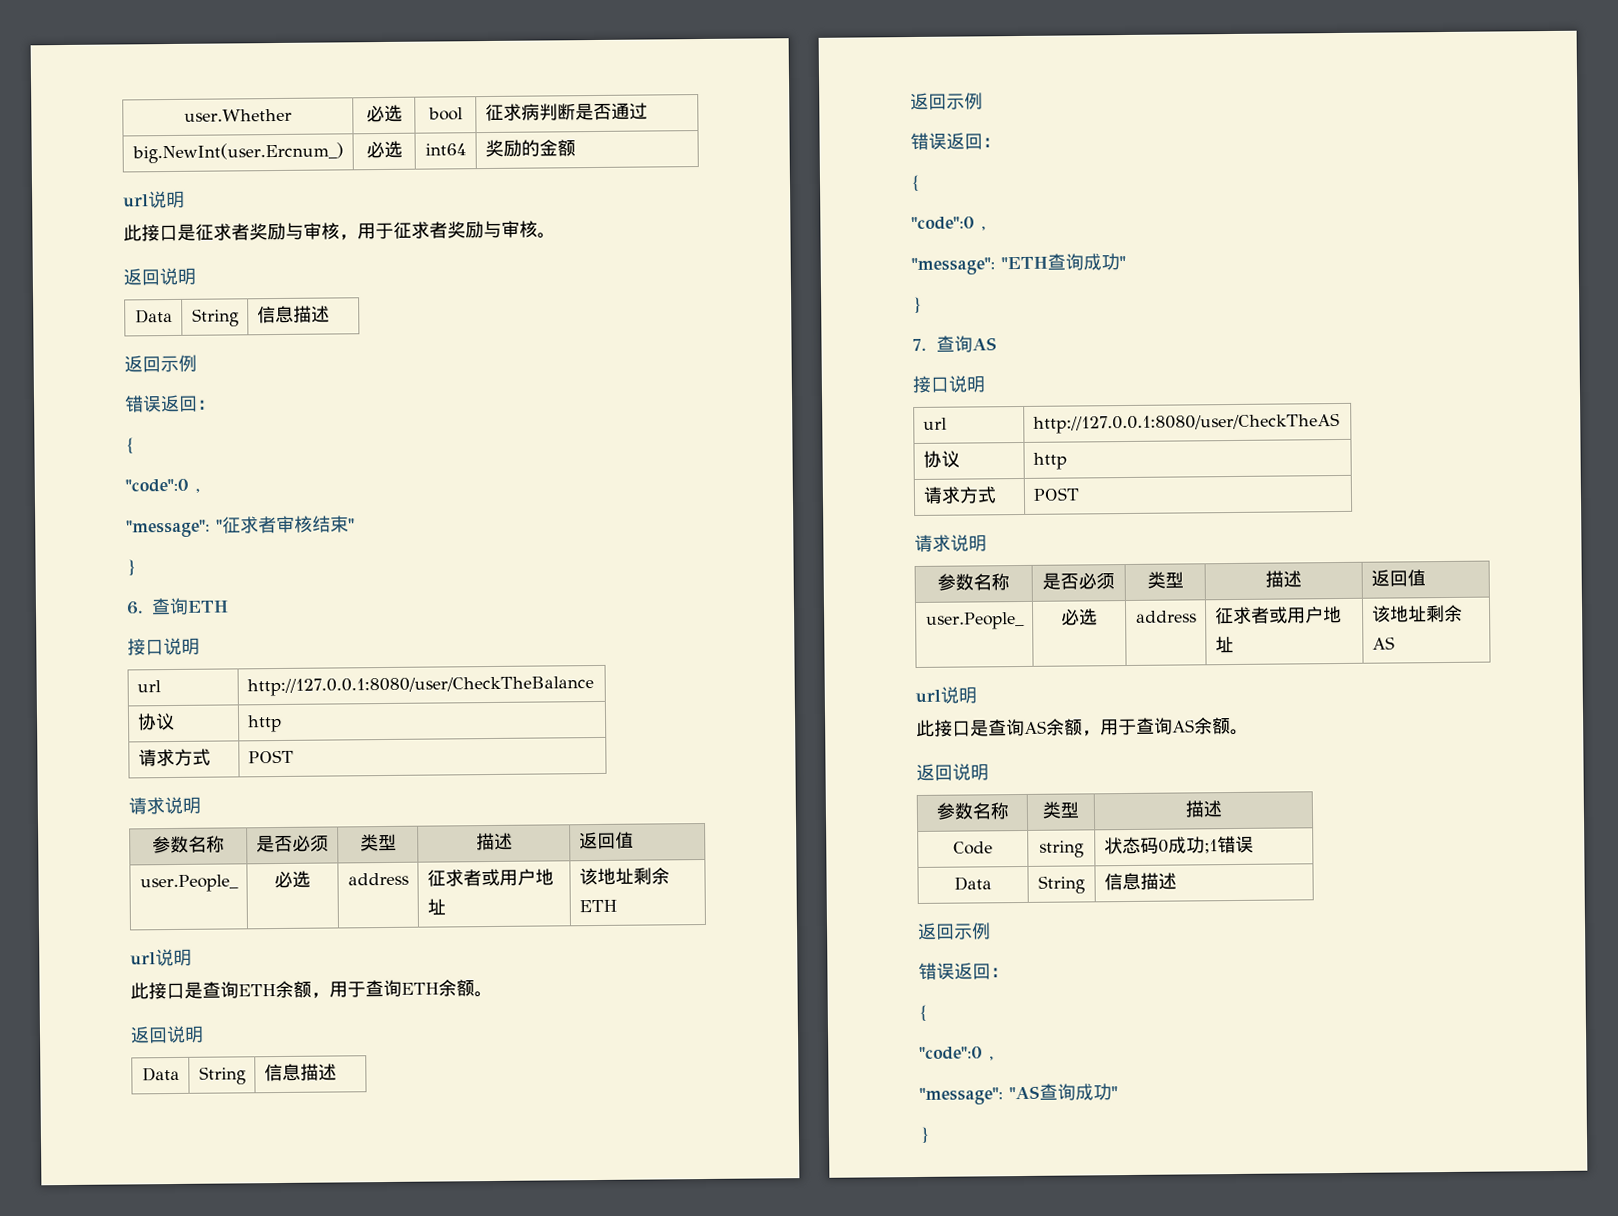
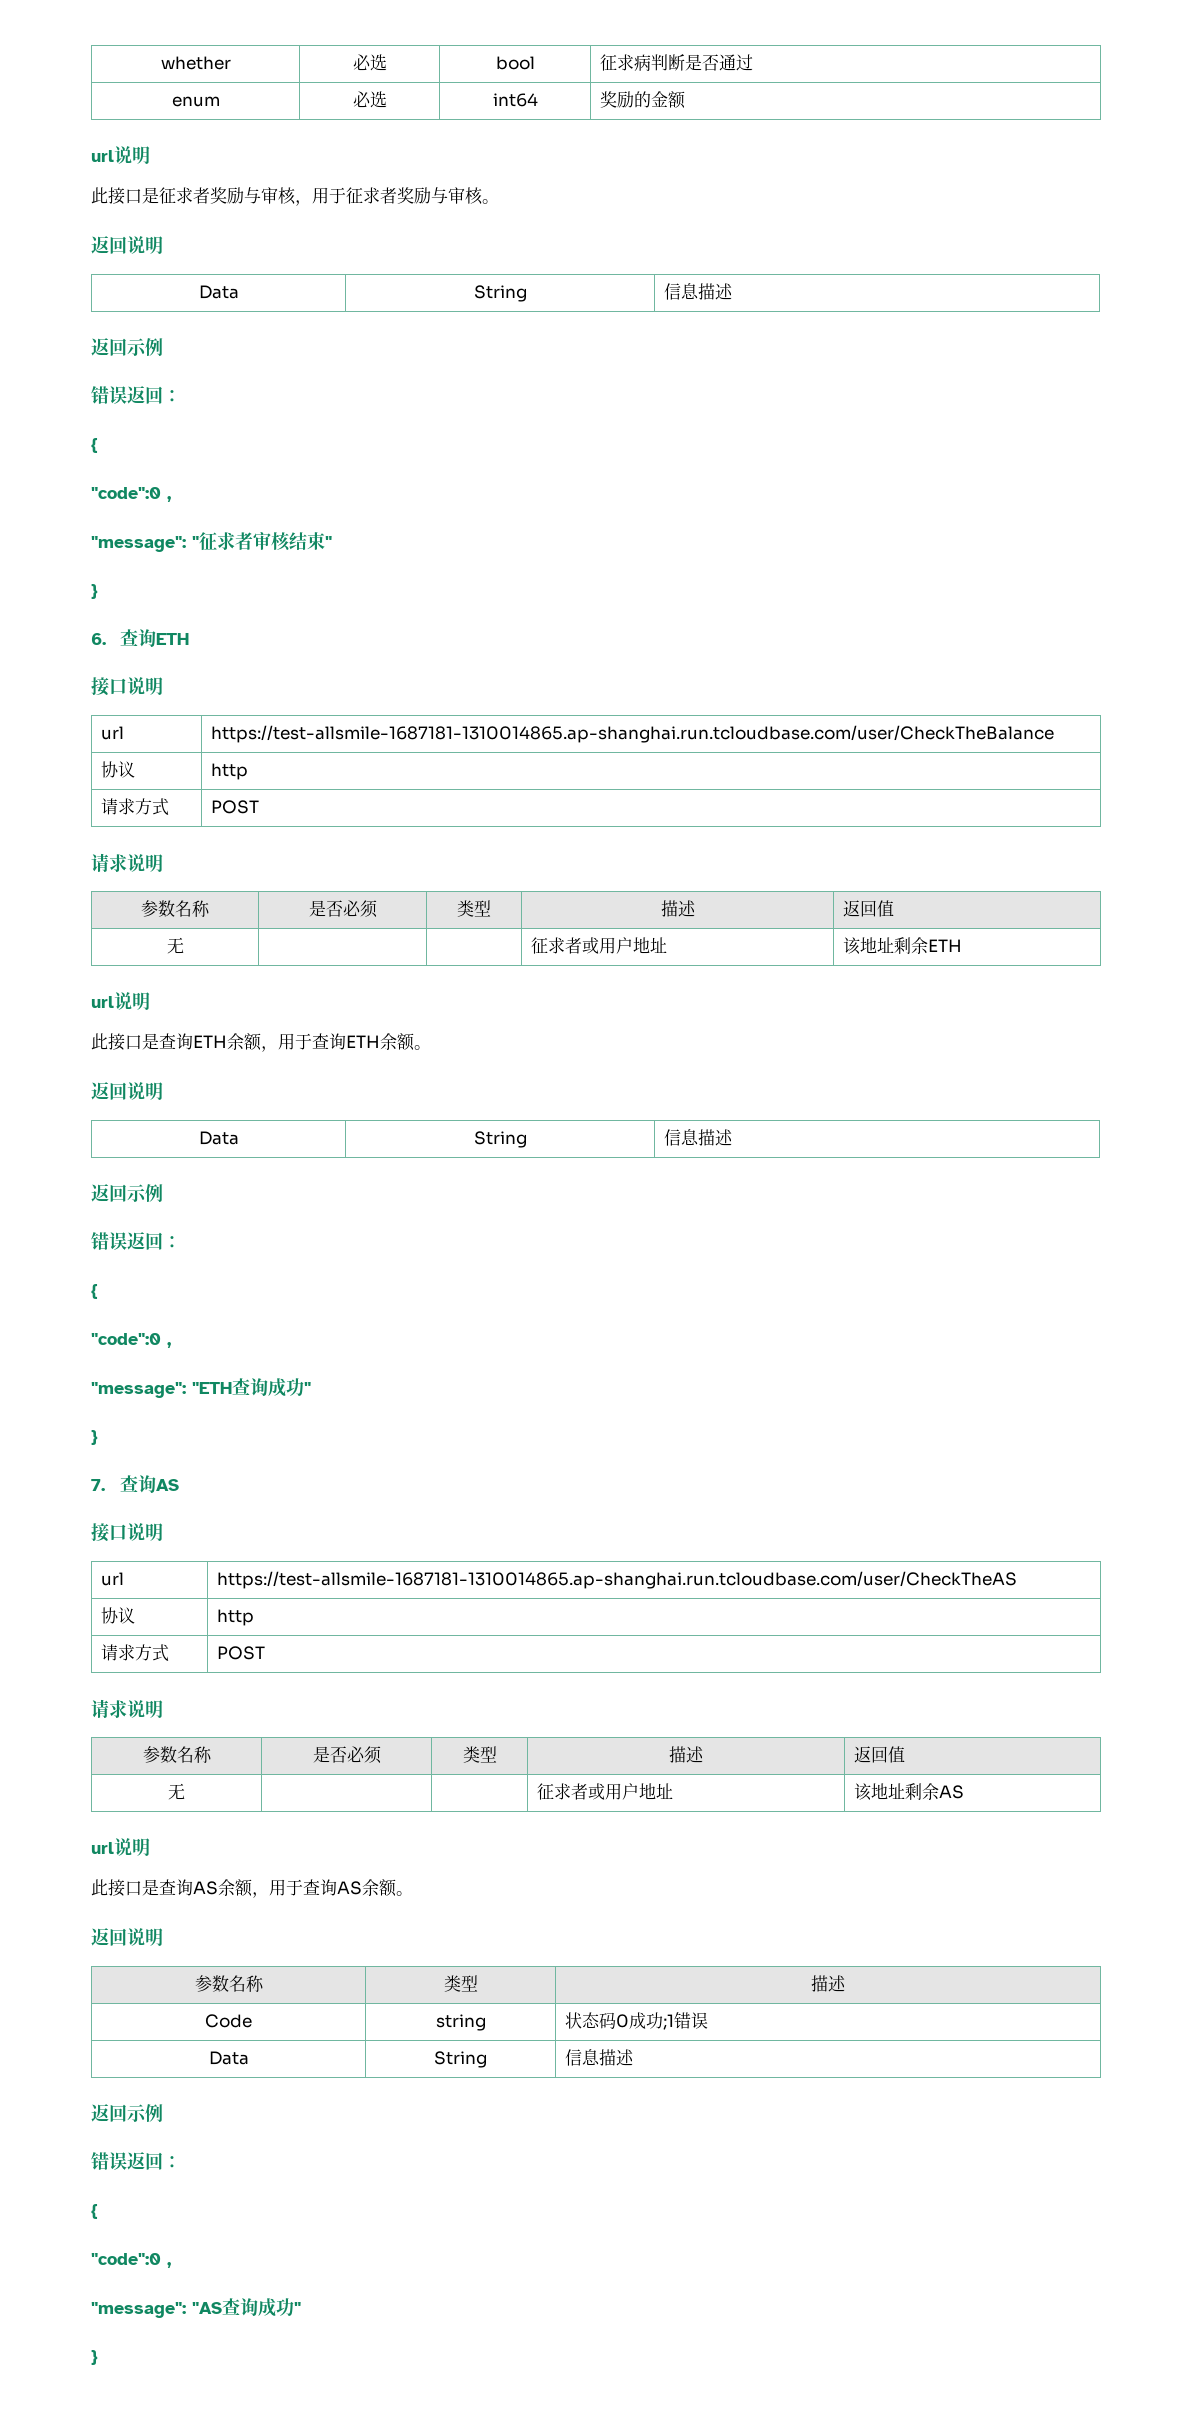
- user.Whether | 必选 | bool | 征求病判断是否通过
+ whether | 必选 | bool | 征求病判断是否通过
- big.NewInt(user.Ercnum_) | 必选 | int64 | 奖励的金额
+ enum | 必选 | int64 | 奖励的金额
- url | http://127.0.0.1:8080/user/CheckTheBalance
+ url | https://test-allsmile-1687181-1310014865.ap-shanghai.run.tcloudbase.com/user/CheckTheBalance
- user.People_ | 必选 | address | 征求者或用户地址 | 该地址剩余ETH
+ 无 | | | 征求者或用户地址 | 该地址剩余ETH
- url | http://127.0.0.1:8080/user/CheckTheAS
+ url | https://test-allsmile-1687181-1310014865.ap-shanghai.run.tcloudbase.com/user/CheckTheAS
- user.People_ | 必选 | address | 征求者或用户地址 | 该地址剩余AS
+ 无 | | | 征求者或用户地址 | 该地址剩余AS

